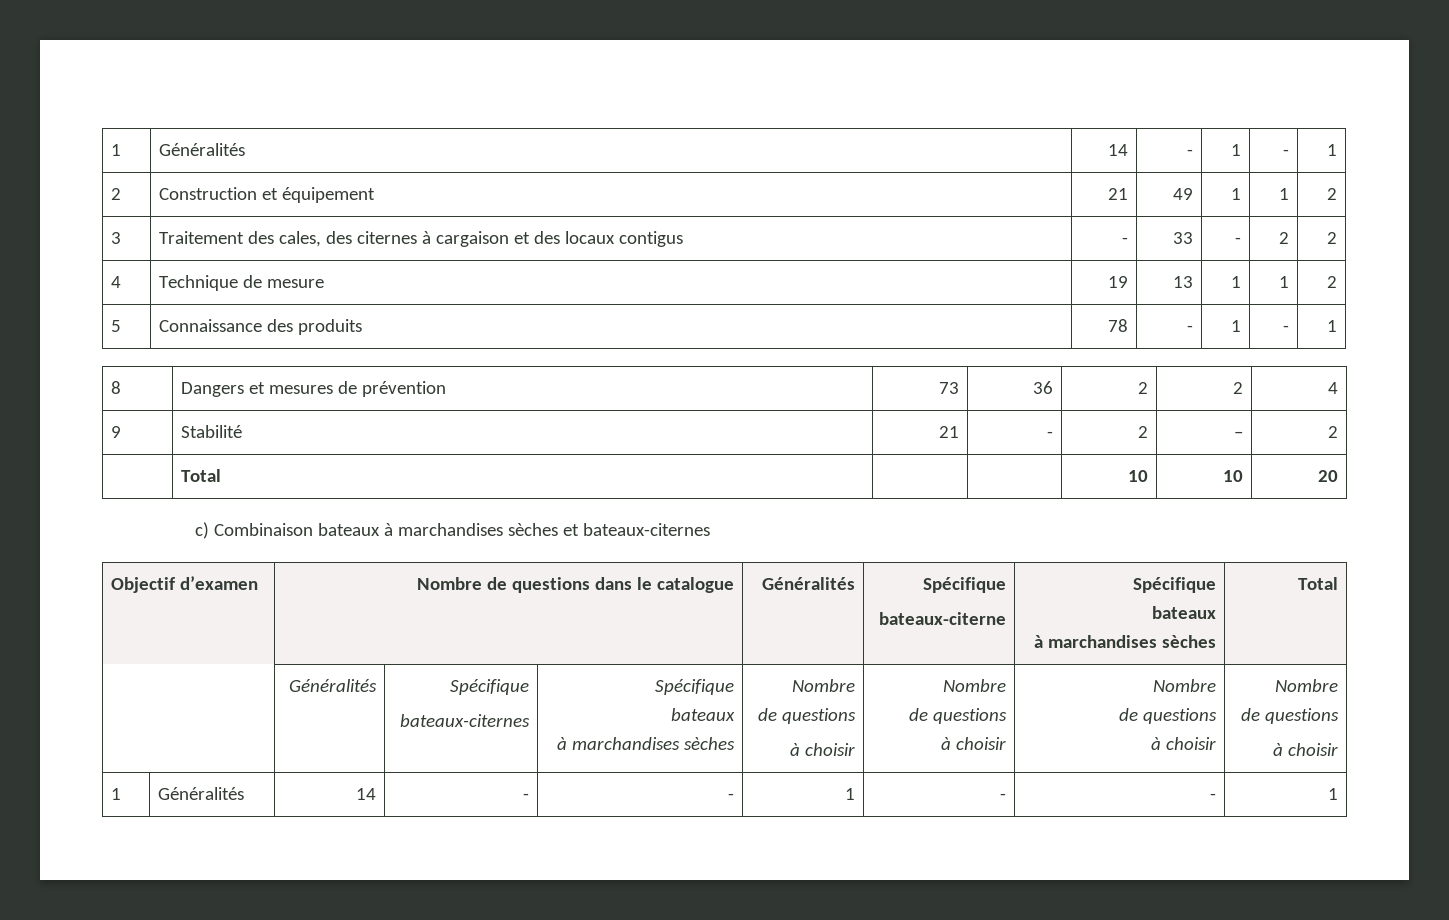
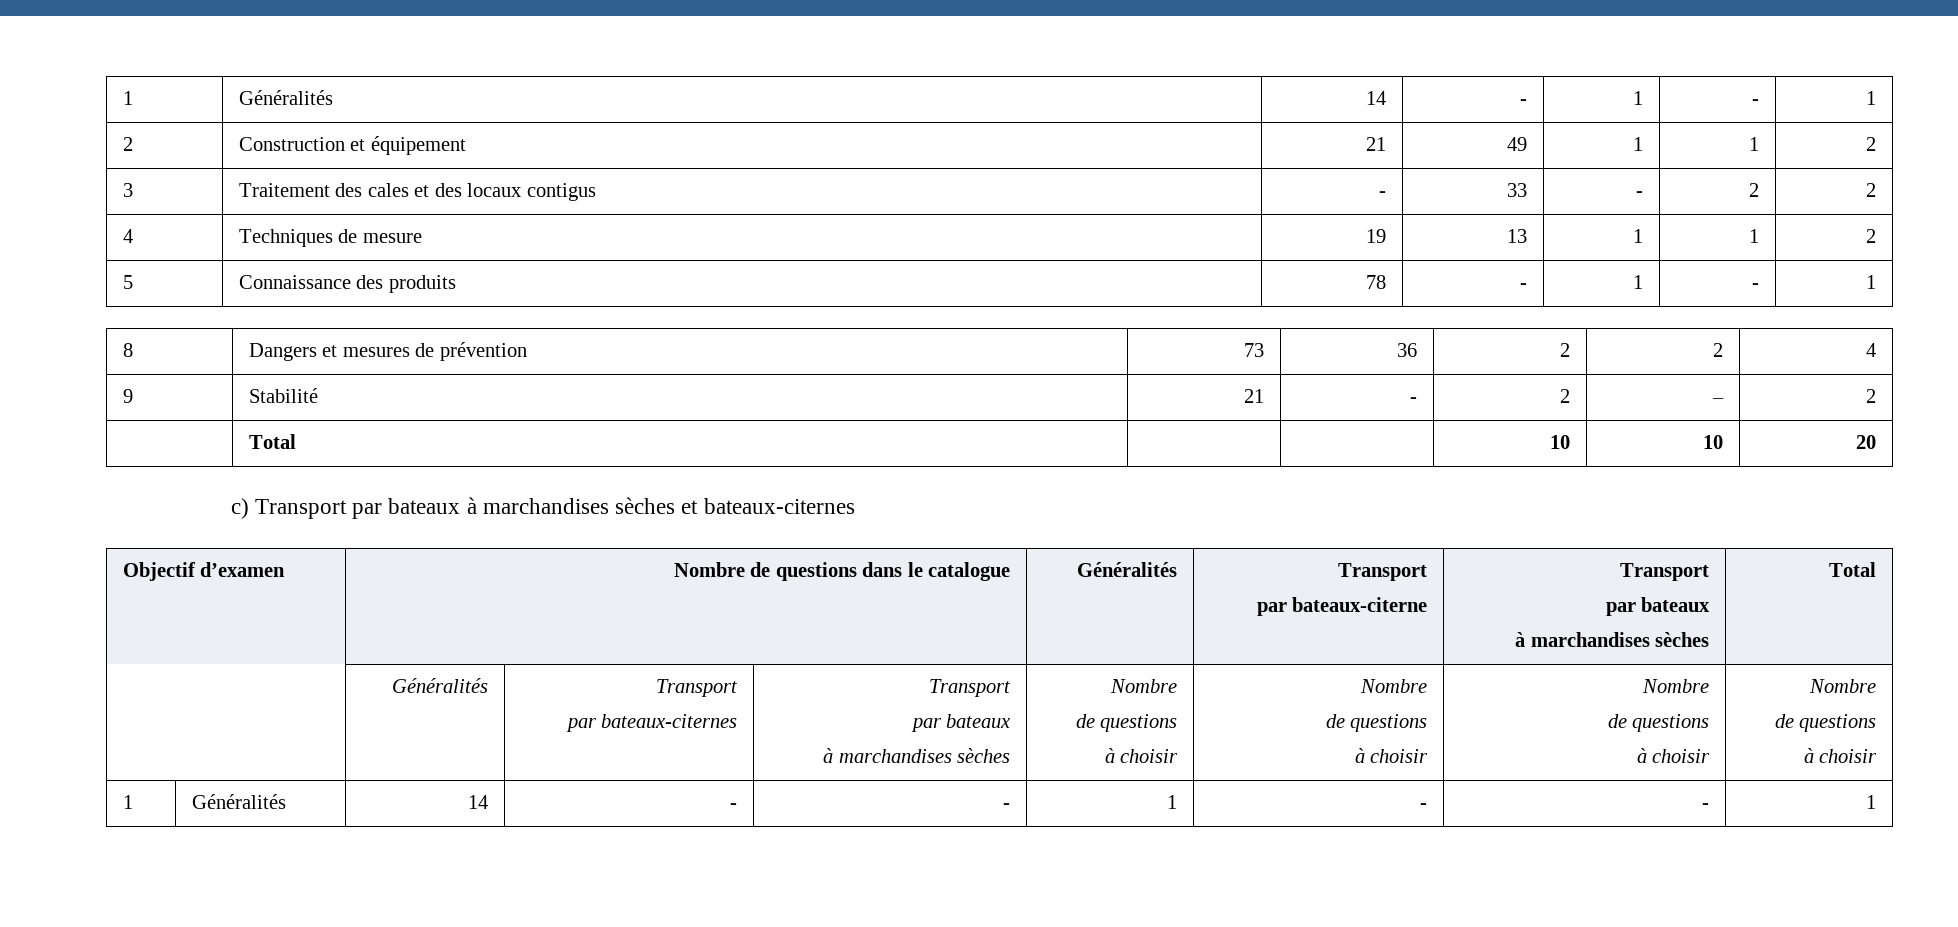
- 3 | Traitement des cales, des citernes à cargaison et des locaux contigus | - | 33 | - | 2 | 2
+ 3 | Traitement des cales et des locaux contigus | - | 33 | - | 2 | 2
- 4 | Technique de mesure | 19 | 13 | 1 | 1 | 2
+ 4 | Techniques de mesure | 19 | 13 | 1 | 1 | 2
- c) Combinaison bateaux à marchandises sèches et bateaux-citernes
+ c) Transport par bateaux à marchandises sèches et bateaux-citernes
- Objectif d’examen | Nombre de questions dans le catalogue | Généralités | Spécifique
- bateaux-citerne | Spécifique
- bateaux
+ Objectif d’examen | Nombre de questions dans le catalogue | Généralités | Transport
+ par bateaux-citerne | Transport
+ par bateaux
  à marchandises sèches | Total
- | Généralités | Spécifique
- bateaux-citernes | Spécifique
- bateaux
+ | Généralités | Transport
+ par bateaux-citernes | Transport
+ par bateaux

